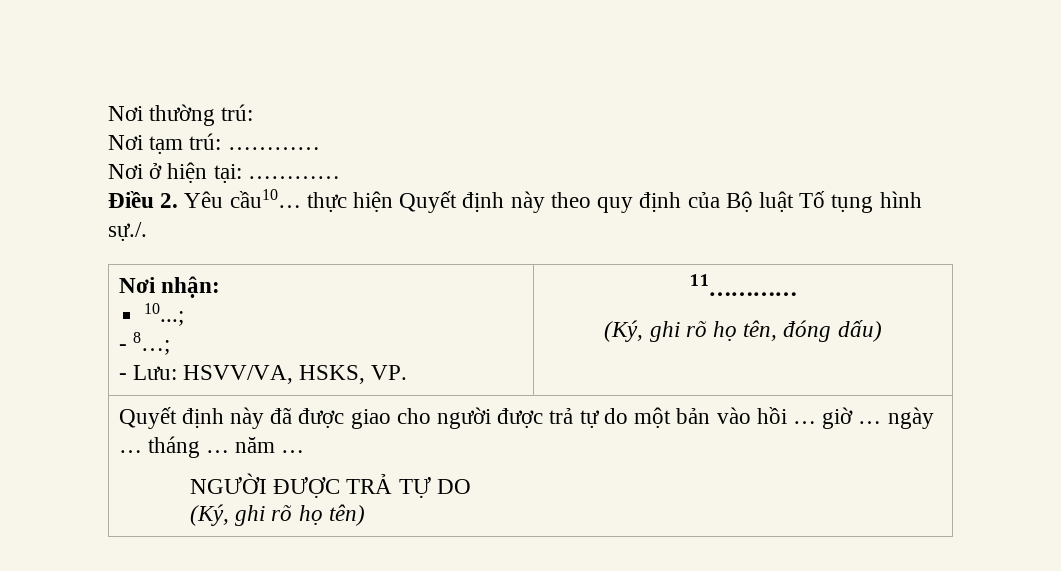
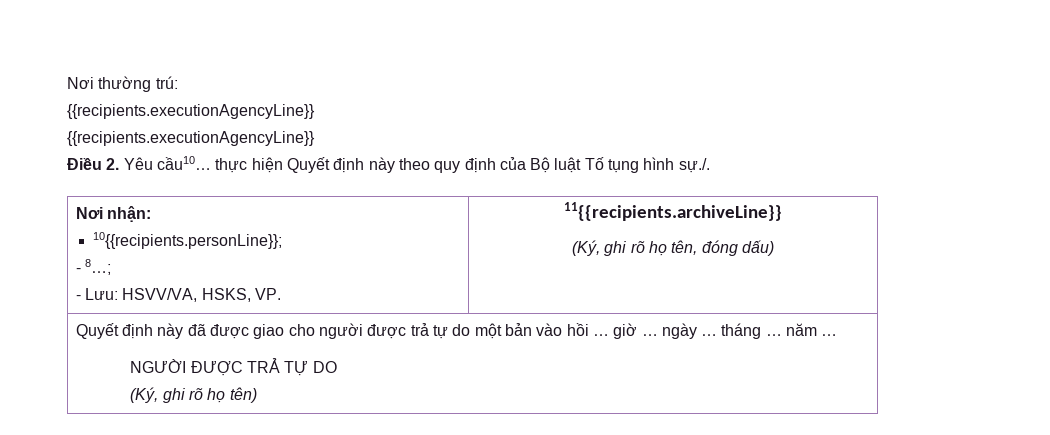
  Nơi thường trú:
- Nơi tạm trú: …………
- Nơi ở hiện tại: …………
+ {{recipients.executionAgencyLine}}
+ {{recipients.executionAgencyLine}}
  Nơi nhận:
- 10...;
+ 10{{recipients.personLine}};
  - 8…;
- - Lưu: HSVV/VA, HSKS, VP. | 11…………
+ - Lưu: HSVV/VA, HSKS, VP. | 11{{recipients.archiveLine}}

